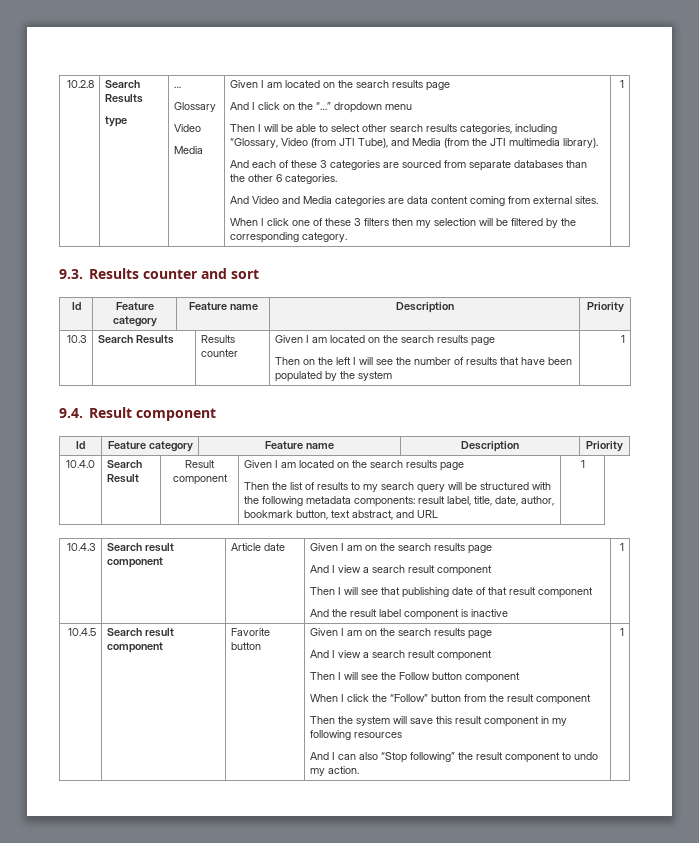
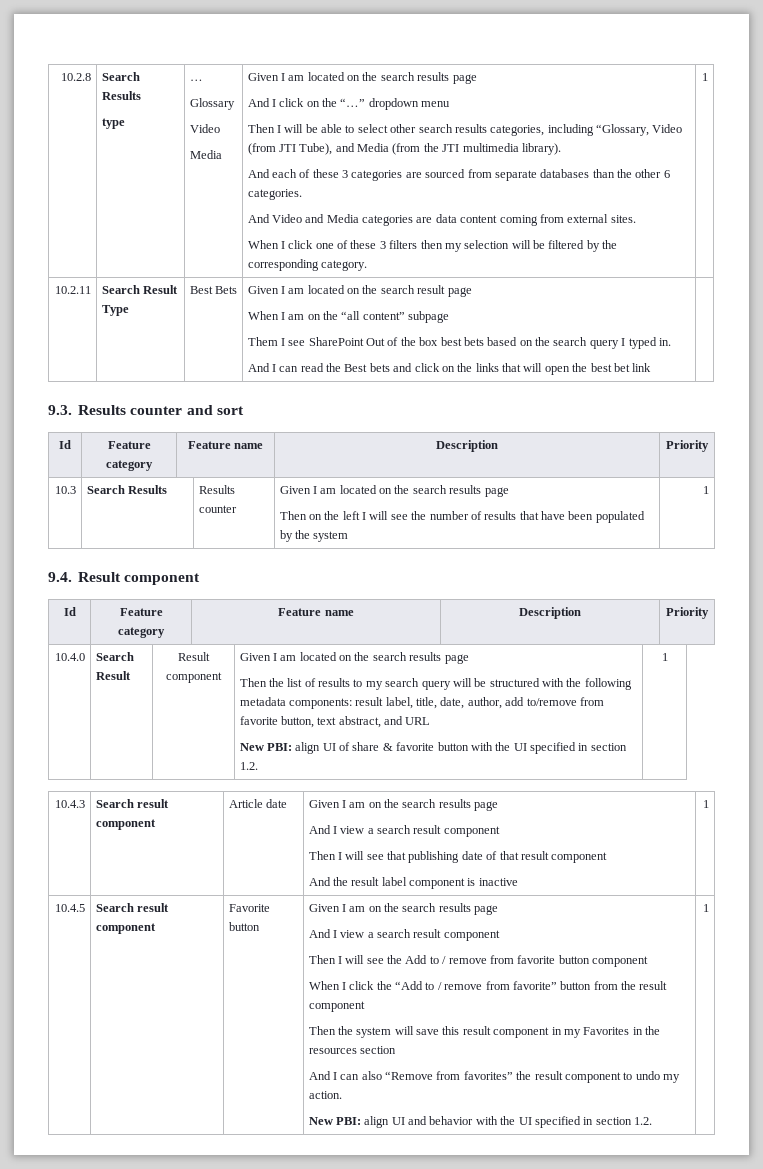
+ 10.2.11 | Search Result Type | Best Bets | Given I am located on the search result page
+ When I am on the “all content” subpage
+ Them I see SharePoint Out of the box best bets based on the search query I typed in.
+ And I can read the Best bets and click on the links that will open the best bet link
- Then the list of results to my search query will be structured with the following metadata components: result label, title, date, author, bookmark button, text abstract, and URL
+ Then the list of results to my search query will be structured with the following metadata components: result label, title, date, author, add to/remove from favorite button, text abstract, and URL
+ New PBI: align UI of share & favorite button with the UI specified in section 1.2.
- Then I will see the Follow button component
+ Then I will see the Add to / remove from favorite button component
- When I click the “Follow” button from the result component
+ When I click the “Add to / remove from favorite” button from the result component
- Then the system will save this result component in my following resources
+ Then the system will save this result component in my Favorites in the resources section
- And I can also “Stop following” the result component to undo my action.
+ And I can also “Remove from favorites” the result component to undo my action.
+ New PBI: align UI and behavior with the UI specified in section 1.2.

